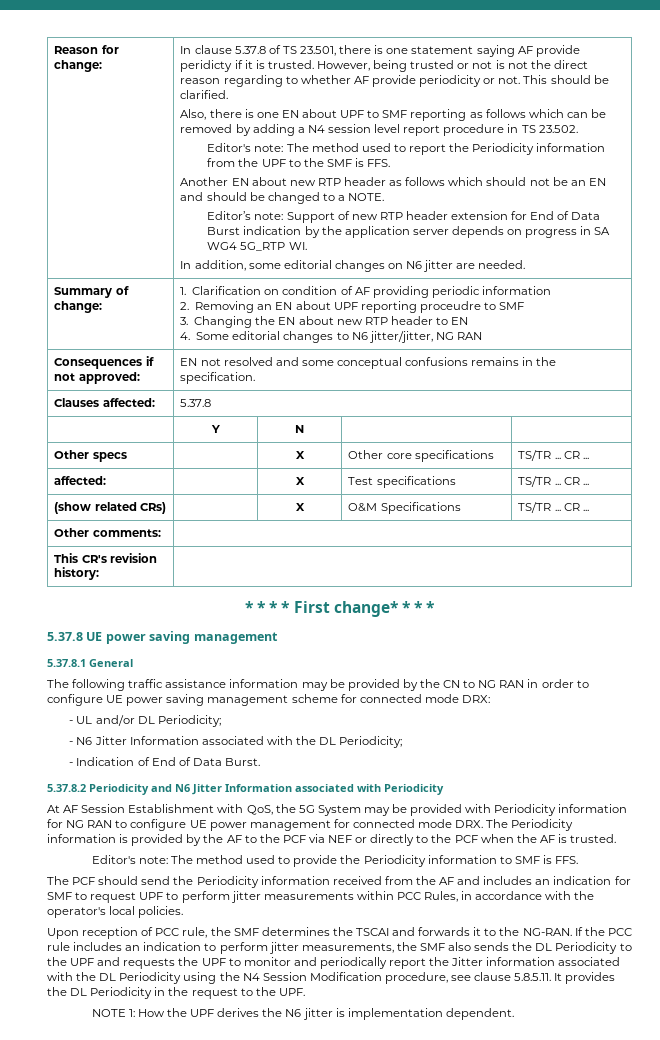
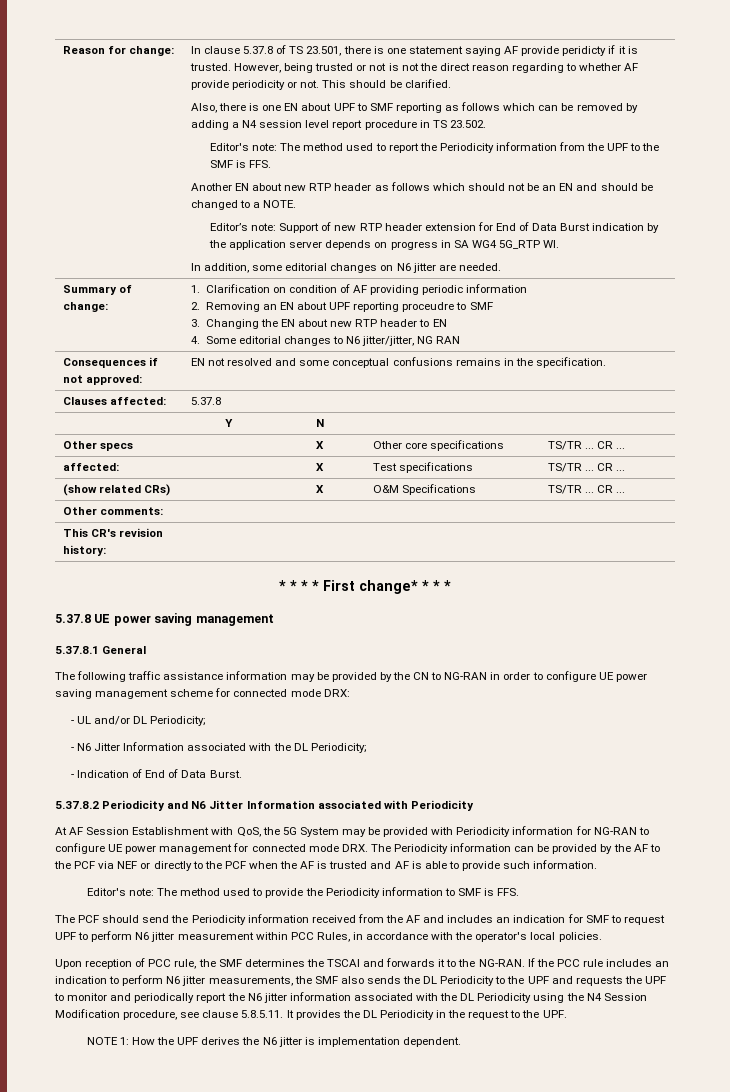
- The following traffic assistance information may be provided by the CN to NG RAN in order to configure UE power saving management scheme for connected mode DRX:
+ The following traffic assistance information may be provided by the CN to NG-RAN in order to configure UE power saving management scheme for connected mode DRX:
- At AF Session Establishment with QoS, the 5G System may be provided with Periodicity information for NG RAN to configure UE power management for connected mode DRX. The Periodicity information is provided by the AF to the PCF via NEF or directly to the PCF when the AF is trusted.
+ At AF Session Establishment with QoS, the 5G System may be provided with Periodicity information for NG-RAN to configure UE power management for connected mode DRX. The Periodicity information can be provided by the AF to the PCF via NEF or directly to the PCF when the AF is trusted and AF is able to provide such information.
- The PCF should send the Periodicity information received from the AF and includes an indication for SMF to request UPF to perform jitter measurements within PCC Rules, in accordance with the operator's local policies.
+ The PCF should send the Periodicity information received from the AF and includes an indication for SMF to request UPF to perform N6 jitter measurement within PCC Rules, in accordance with the operator's local policies.
- If the PCC rule includes an indication to perform jitter measurements, the SMF also sends the DL Periodicity to the UPF and requests the UPF to monitor and periodically report the Jitter information associated with the DL Periodicity using the N4 Session Modification procedure, see clause 5.8.5.11. It provides the DL Periodicity in the request to the UPF.
+ If the PCC rule includes an indication to perform N6 jitter measurements, the SMF also sends the DL Periodicity to the UPF and requests the UPF to monitor and periodically report the N6 jitter information associated with the DL Periodicity using the N4 Session Modification procedure, see clause 5.8.5.11. It provides the DL Periodicity in the request to the UPF.

